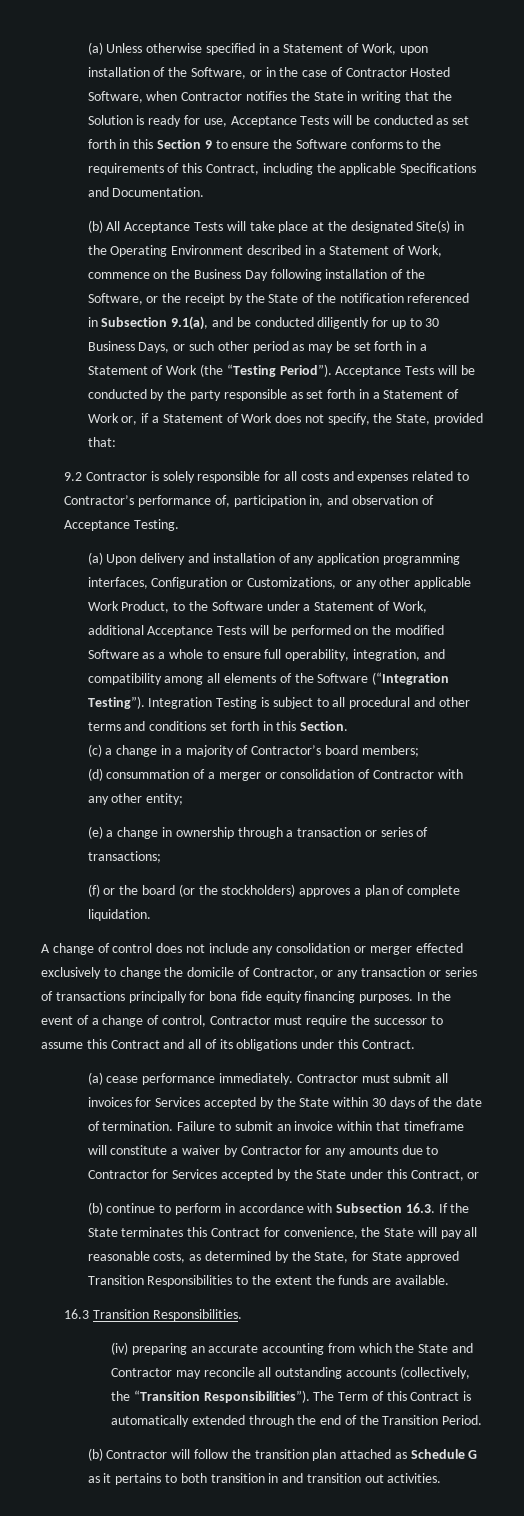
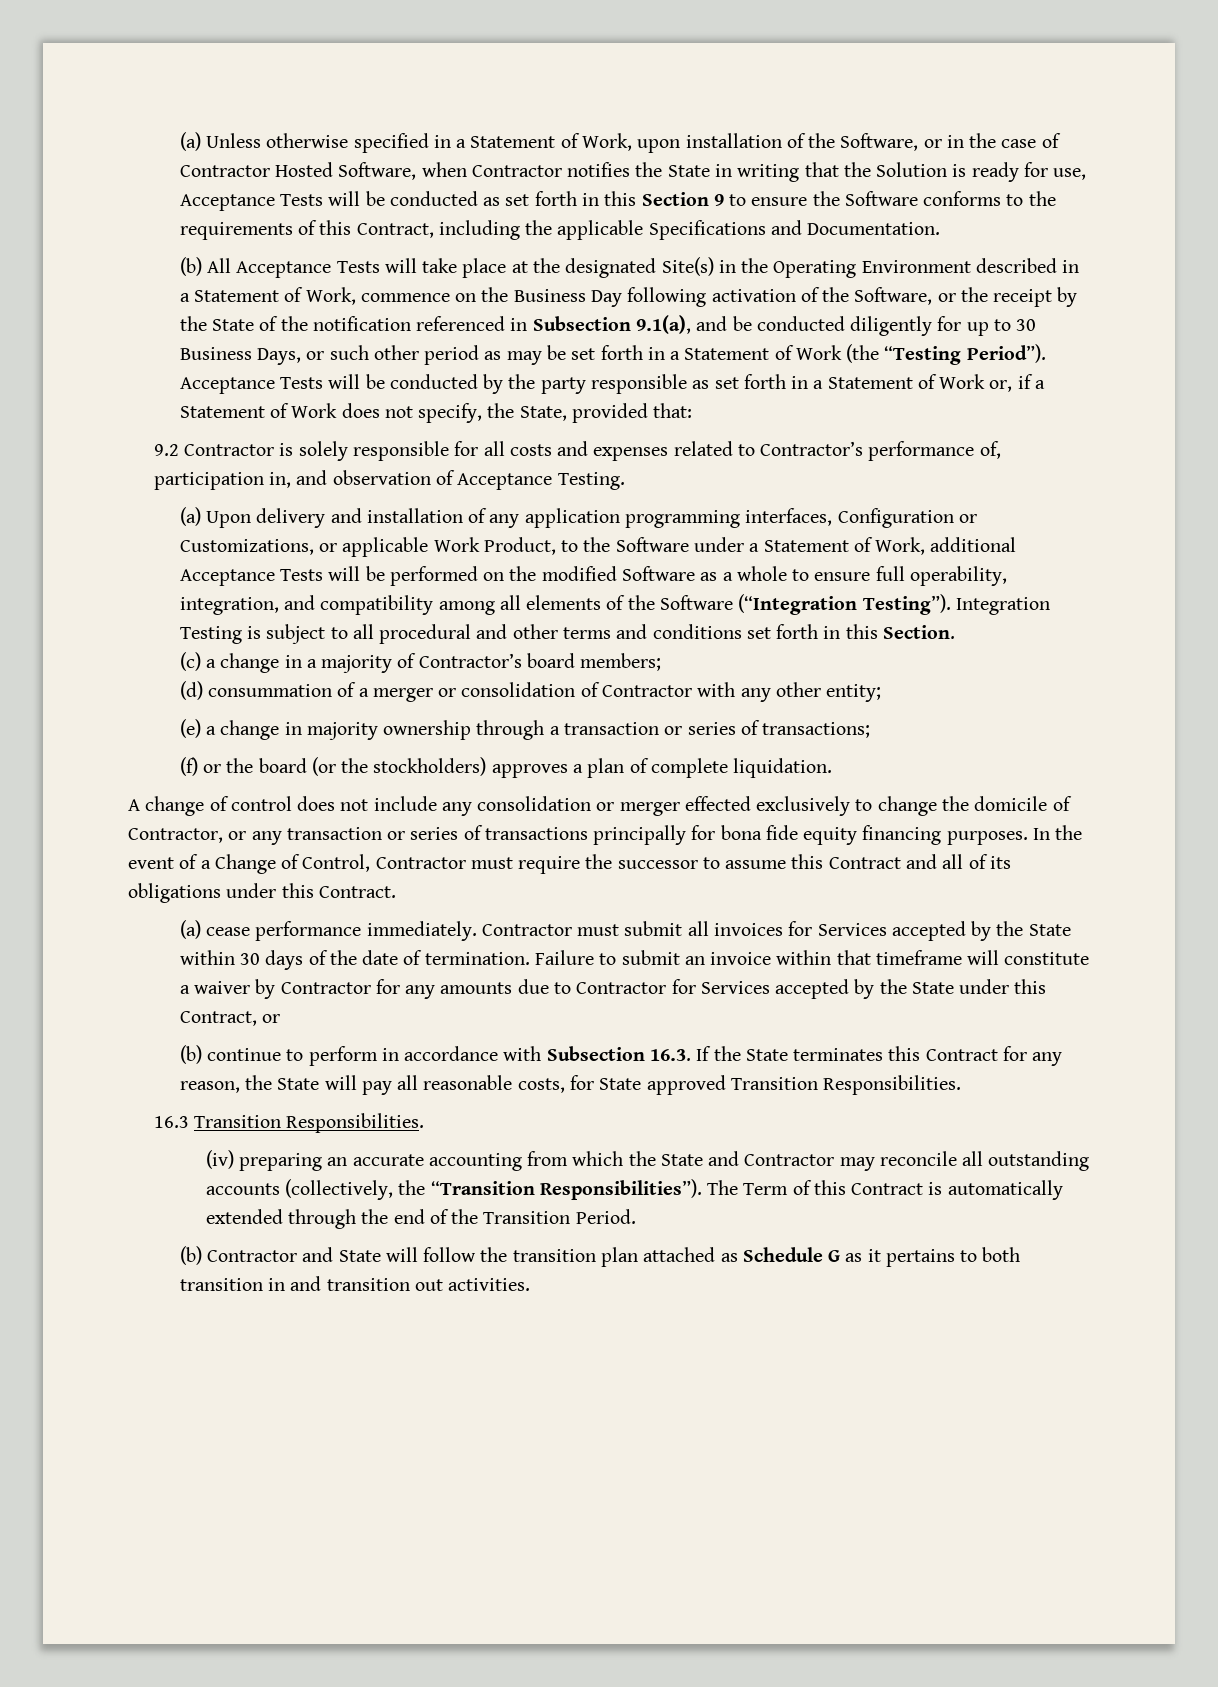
- (b) All Acceptance Tests will take place at the designated Site(s) in the Operating Environment described in a Statement of Work, commence on the Business Day following installation of the Software, or the receipt by the State of the notification referenced in Subsection 9.1(a), and be conducted diligently for up to 30 Business Days, or such other period as may be set forth in a Statement of Work (the “Testing Period”).
+ (b) All Acceptance Tests will take place at the designated Site(s) in the Operating Environment described in a Statement of Work, commence on the Business Day following activation of the Software, or the receipt by the State of the notification referenced in Subsection 9.1(a), and be conducted diligently for up to 30 Business Days, or such other period as may be set forth in a Statement of Work (the “Testing Period”).
- (a) Upon delivery and installation of any application programming interfaces, Configuration or Customizations, or any other applicable Work Product, to the Software under a Statement of Work, additional Acceptance Tests will be performed on the modified Software as a whole to ensure full operability, integration, and compatibility among all elements of the Software (“Integration Testing”).
+ (a) Upon delivery and installation of any application programming interfaces, Configuration or Customizations, or applicable Work Product, to the Software under a Statement of Work, additional Acceptance Tests will be performed on the modified Software as a whole to ensure full operability, integration, and compatibility among all elements of the Software (“Integration Testing”).
- (e) a change in ownership through a transaction or series of transactions;
+ (e) a change in majority ownership through a transaction or series of transactions;
- In the event of a change of control, Contractor must require the successor to assume this Contract and all of its obligations under this Contract.
+ In the event of a Change of Control, Contractor must require the successor to assume this Contract and all of its obligations under this Contract.
- (b) continue to perform in accordance with Subsection 16.3. If the State terminates this Contract for convenience, the State will pay all reasonable costs, as determined by the State, for State approved Transition Responsibilities to the extent the funds are available.
+ (b) continue to perform in accordance with Subsection 16.3. If the State terminates this Contract for any reason, the State will pay all reasonable costs, for State approved Transition Responsibilities.
- (b) Contractor will follow the transition plan attached as Schedule G as it pertains to both transition in and transition out activities.
+ (b) Contractor and State will follow the transition plan attached as Schedule G as it pertains to both transition in and transition out activities.

